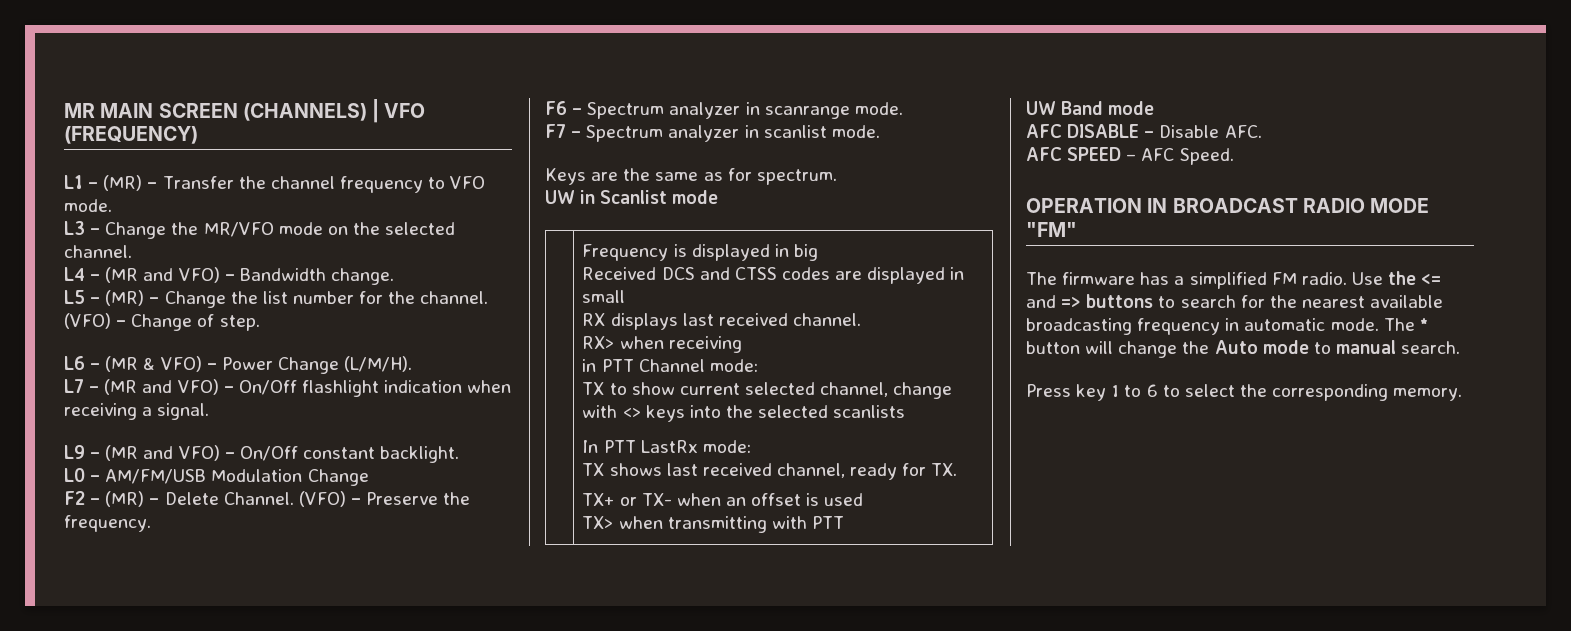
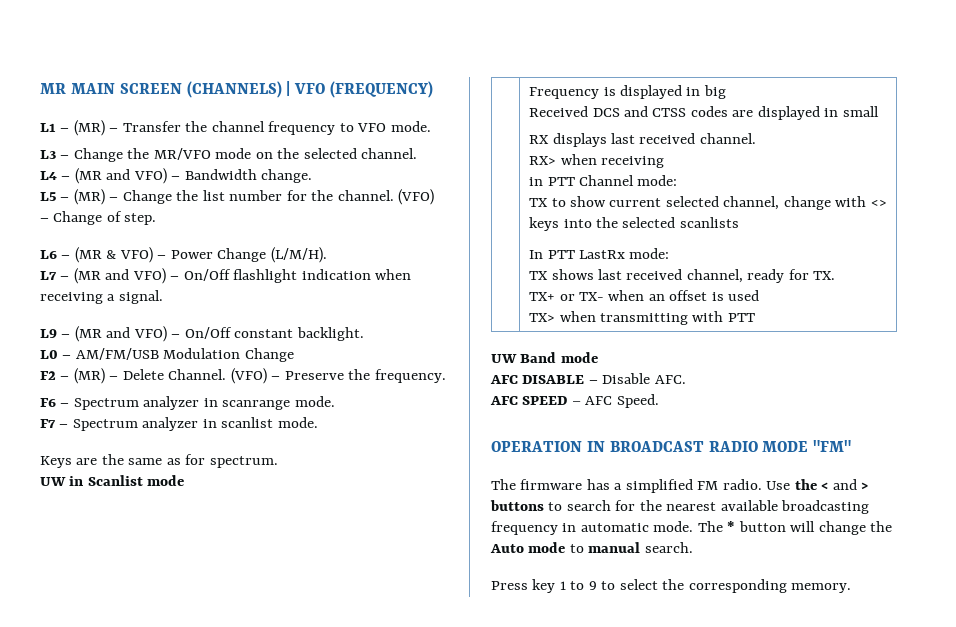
- Use the <= and => buttons to search for the nearest available broadcasting frequency in automatic mode.
+ Use the < and > buttons to search for the nearest available broadcasting frequency in automatic mode.
- Press key 1 to 6 to select the corresponding memory.
+ Press key 1 to 9 to select the corresponding memory.

